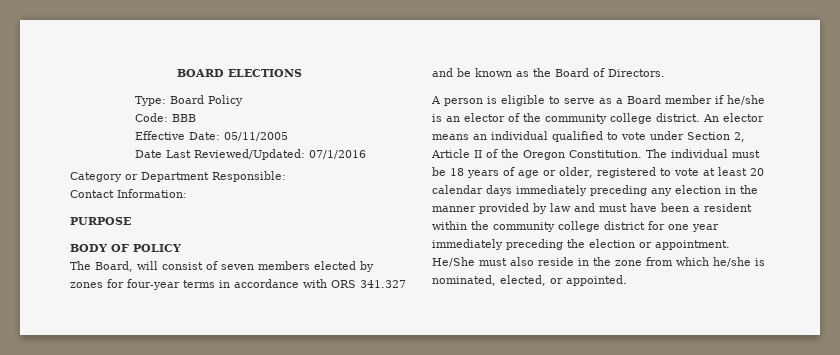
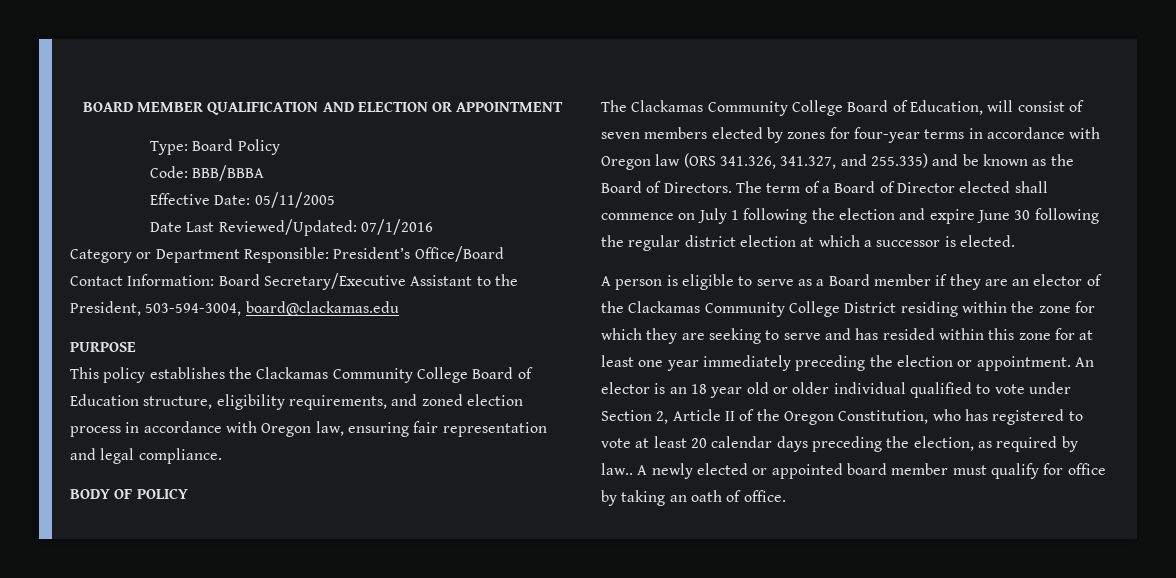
- BOARD ELECTIONS
+ BOARD MEMBER QUALIFICATION AND ELECTION OR APPOINTMENT
- Code: BBB
+ Code: BBB/BBBA
- Category or Department Responsible:
+ Category or Department Responsible: President’s Office/Board
- Contact Information:
+ Contact Information: Board Secretary/Executive Assistant to the President, 503-594-3004, board@clackamas.edu
  PURPOSE
+ This policy establishes the Clackamas Community College Board of Education structure, eligibility requirements, and zoned election process in accordance with Oregon law, ensuring fair representation and legal compliance.
  BODY OF POLICY
- The Board, will consist of seven members elected by zones for four-year terms in accordance with ORS 341.327 and be known as the Board of Directors.
+ The Clackamas Community College Board of Education, will consist of seven members elected by zones for four-year terms in accordance with Oregon law (ORS 341.326, 341.327, and 255.335) and be known as the Board of Directors. The term of a Board of Director elected shall commence on July 1 following the election and expire June 30 following the regular district election at which a successor is elected.
- A person is eligible to serve as a Board member if he/she is an elector of the community college district. An elector means an individual qualified to vote under Section 2, Article II of the Oregon Constitution. The individual must be 18 years of age or older, registered to vote at least 20 calendar days immediately preceding any election in the manner provided by law and must have been a resident within the community college district for one year immediately preceding the election or appointment. He/She must also reside in the zone from which he/she is nominated, elected, or appointed.
+ A person is eligible to serve as a Board member if they are an elector of the Clackamas Community College District residing within the zone for which they are seeking to serve and has resided within this zone for at least one year immediately preceding the election or appointment. An elector is an 18 year old or older individual qualified to vote under Section 2, Article II of the Oregon Constitution, who has registered to vote at least 20 calendar days preceding the election, as required by law.. A newly elected or appointed board member must qualify for office by taking an oath of office.

